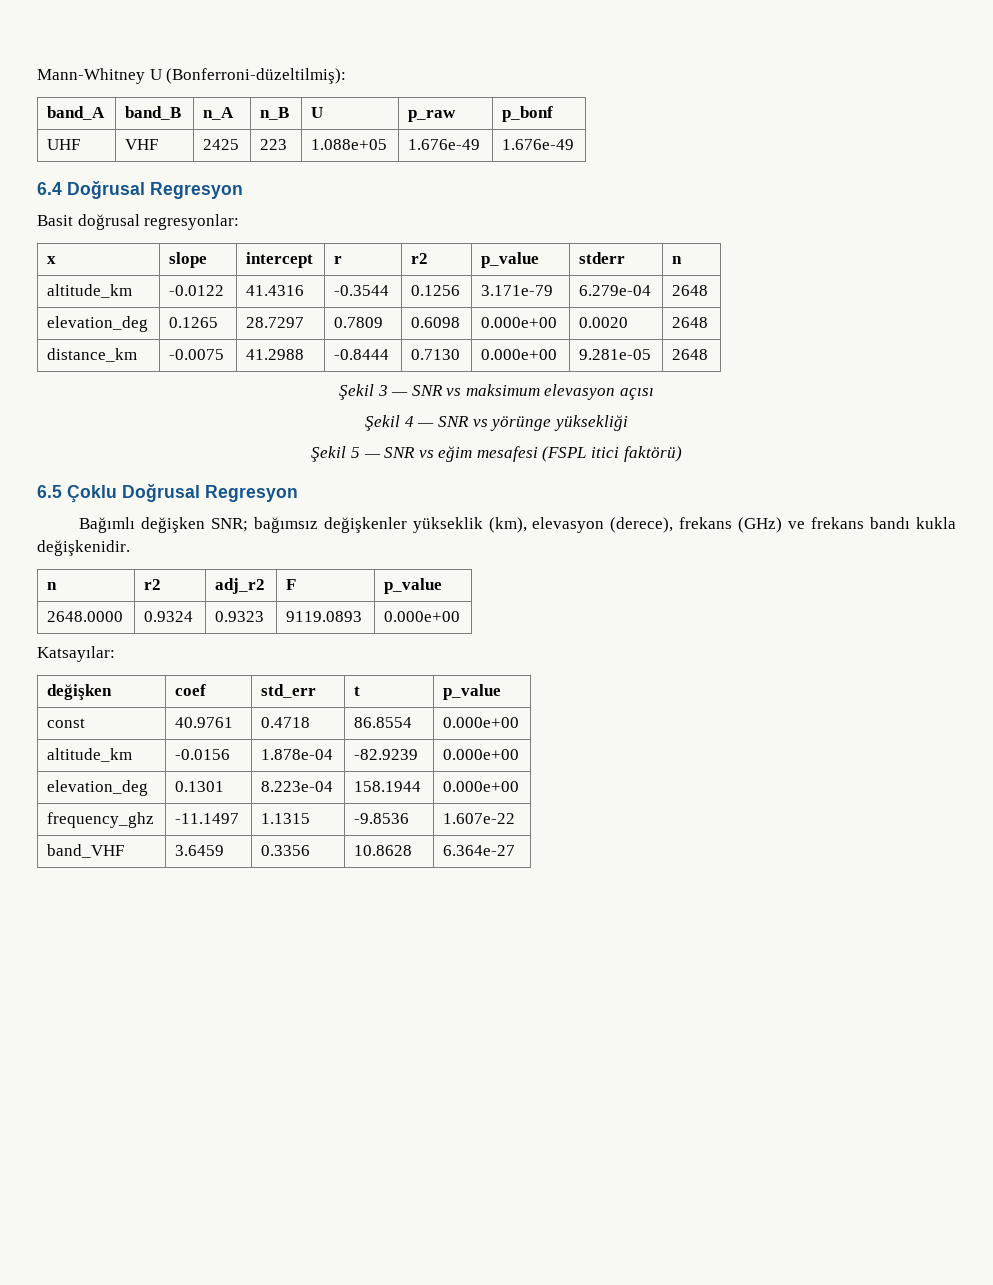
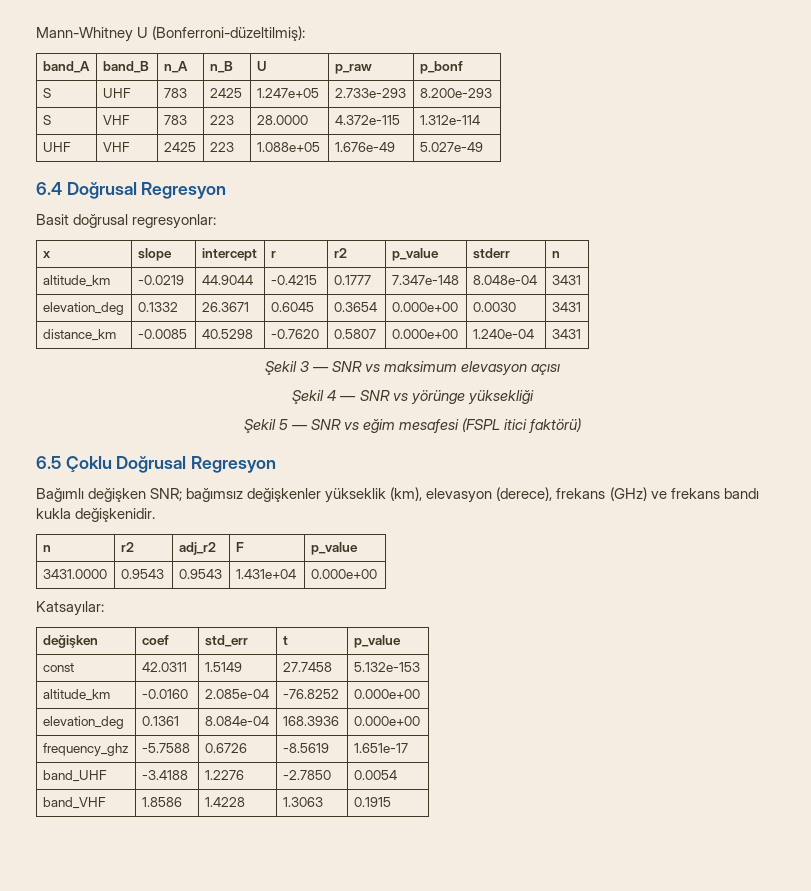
+ S | UHF | 783 | 2425 | 1.247e+05 | 2.733e-293 | 8.200e-293
+ S | VHF | 783 | 223 | 28.0000 | 4.372e-115 | 1.312e-114
- UHF | VHF | 2425 | 223 | 1.088e+05 | 1.676e-49 | 1.676e-49
+ UHF | VHF | 2425 | 223 | 1.088e+05 | 1.676e-49 | 5.027e-49
- altitude_km | -0.0122 | 41.4316 | -0.3544 | 0.1256 | 3.171e-79 | 6.279e-04 | 2648
- elevation_deg | 0.1265 | 28.7297 | 0.7809 | 0.6098 | 0.000e+00 | 0.0020 | 2648
+ altitude_km | -0.0219 | 44.9044 | -0.4215 | 0.1777 | 7.347e-148 | 8.048e-04 | 3431
+ elevation_deg | 0.1332 | 26.3671 | 0.6045 | 0.3654 | 0.000e+00 | 0.0030 | 3431
- distance_km | -0.0075 | 41.2988 | -0.8444 | 0.7130 | 0.000e+00 | 9.281e-05 | 2648
+ distance_km | -0.0085 | 40.5298 | -0.7620 | 0.5807 | 0.000e+00 | 1.240e-04 | 3431
- 2648.0000 | 0.9324 | 0.9323 | 9119.0893 | 0.000e+00
+ 3431.0000 | 0.9543 | 0.9543 | 1.431e+04 | 0.000e+00
- const | 40.9761 | 0.4718 | 86.8554 | 0.000e+00
- altitude_km | -0.0156 | 1.878e-04 | -82.9239 | 0.000e+00
+ const | 42.0311 | 1.5149 | 27.7458 | 5.132e-153
+ altitude_km | -0.0160 | 2.085e-04 | -76.8252 | 0.000e+00
- elevation_deg | 0.1301 | 8.223e-04 | 158.1944 | 0.000e+00
+ elevation_deg | 0.1361 | 8.084e-04 | 168.3936 | 0.000e+00
- frequency_ghz | -11.1497 | 1.1315 | -9.8536 | 1.607e-22
- band_VHF | 3.6459 | 0.3356 | 10.8628 | 6.364e-27
+ frequency_ghz | -5.7588 | 0.6726 | -8.5619 | 1.651e-17
+ band_UHF | -3.4188 | 1.2276 | -2.7850 | 0.0054
+ band_VHF | 1.8586 | 1.4228 | 1.3063 | 0.1915

